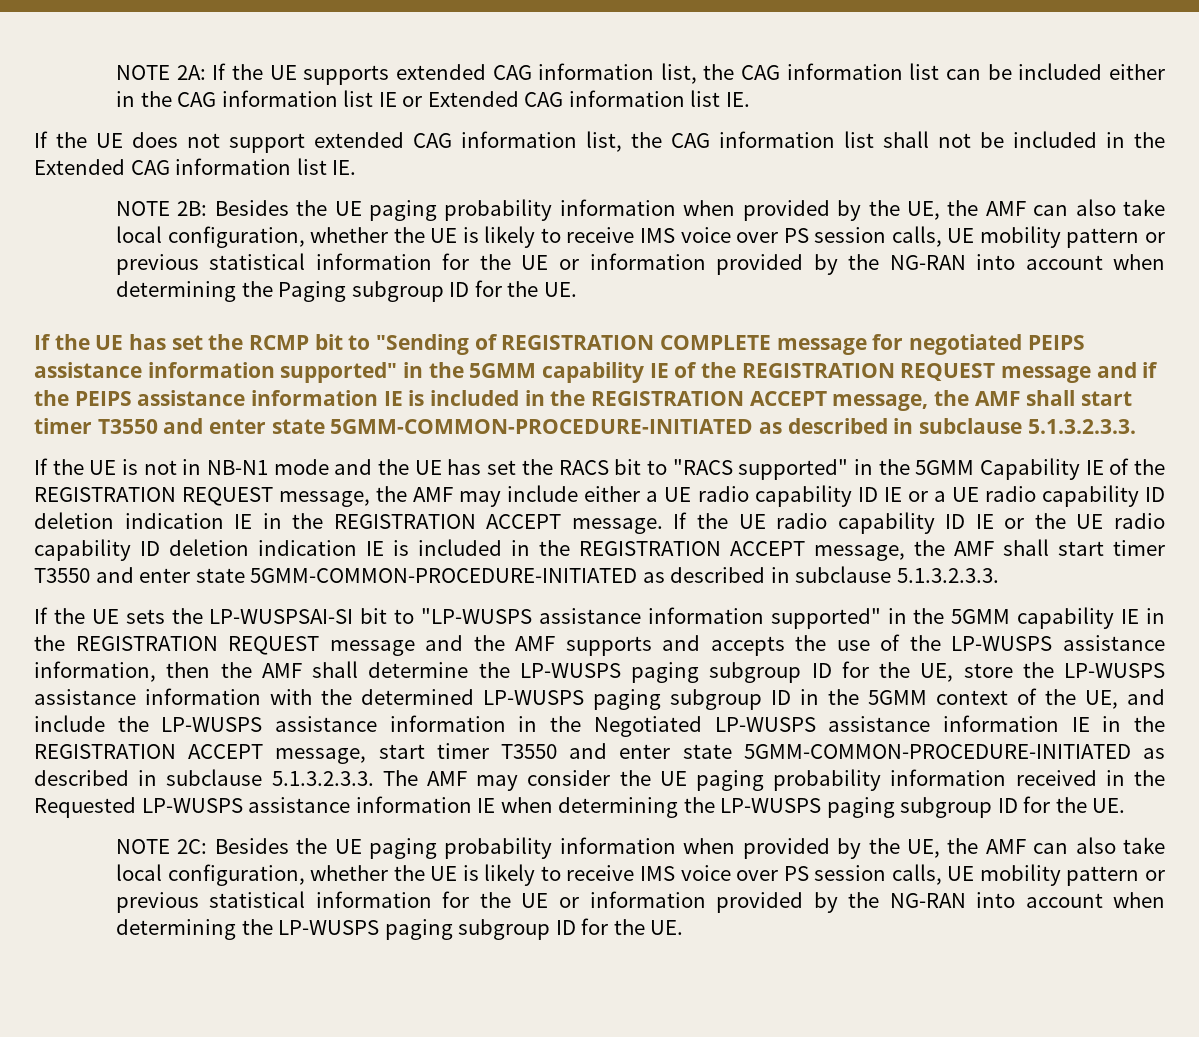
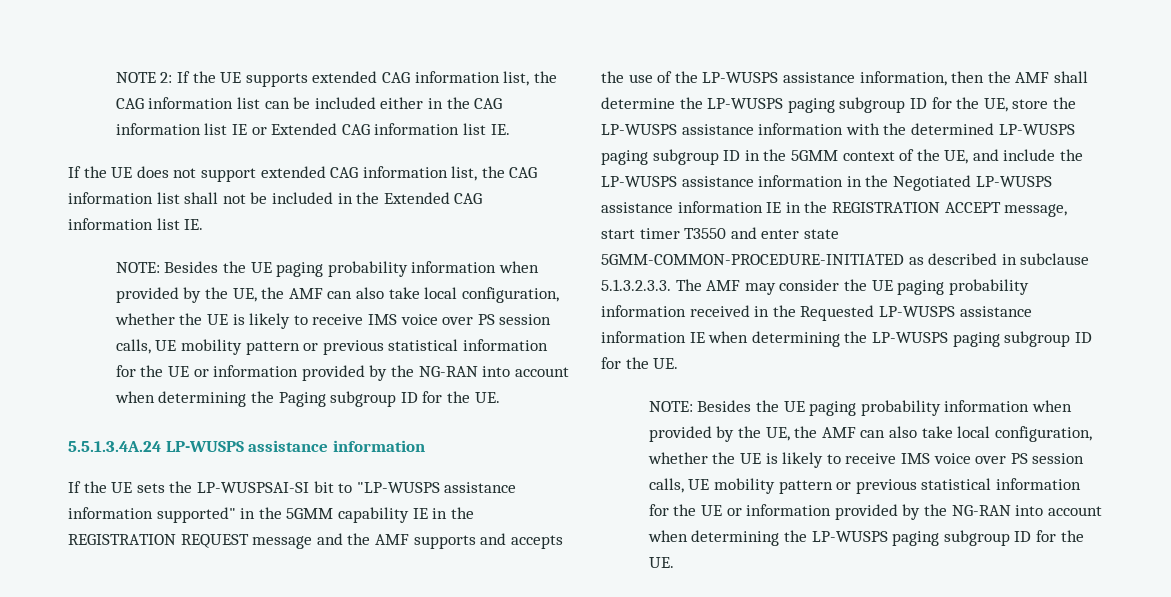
- NOTE 2A: If the UE supports extended CAG information list, the CAG information list can be included either in the CAG information list IE or Extended CAG information list IE.
+ NOTE 2: If the UE supports extended CAG information list, the CAG information list can be included either in the CAG information list IE or Extended CAG information list IE.
- NOTE 2B: Besides the UE paging probability information when provided by the UE, the AMF can also take local configuration, whether the UE is likely to receive IMS voice over PS session calls, UE mobility pattern or previous statistical information for the UE or information provided by the NG-RAN into account when determining the Paging subgroup ID for the UE.
+ NOTE: Besides the UE paging probability information when provided by the UE, the AMF can also take local configuration, whether the UE is likely to receive IMS voice over PS session calls, UE mobility pattern or previous statistical information for the UE or information provided by the NG-RAN into account when determining the Paging subgroup ID for the UE.
- If the UE has set the RCMP bit to "Sending of REGISTRATION COMPLETE message for negotiated PEIPS assistance information supported" in the 5GMM capability IE of the REGISTRATION REQUEST message and if the PEIPS assistance information IE is included in the REGISTRATION ACCEPT message, the AMF shall start timer T3550 and enter state 5GMM-COMMON-PROCEDURE-INITIATED as described in subclause 5.1.3.2.3.3.
- If the UE is not in NB-N1 mode and the UE has set the RACS bit to "RACS supported" in the 5GMM Capability IE of the REGISTRATION REQUEST message, the AMF may include either a UE radio capability ID IE or a UE radio capability ID deletion indication IE in the REGISTRATION ACCEPT message. If the UE radio capability ID IE or the UE radio capability ID deletion indication IE is included in the REGISTRATION ACCEPT message, the AMF shall start timer T3550 and enter state 5GMM-COMMON-PROCEDURE-INITIATED as described in subclause 5.1.3.2.3.3.
+ 5.5.1.3.4A.24 LP-WUSPS assistance information
- NOTE 2C: Besides the UE paging probability information when provided by the UE, the AMF can also take local configuration, whether the UE is likely to receive IMS voice over PS session calls, UE mobility pattern or previous statistical information for the UE or information provided by the NG-RAN into account when determining the LP-WUSPS paging subgroup ID for the UE.
+ NOTE: Besides the UE paging probability information when provided by the UE, the AMF can also take local configuration, whether the UE is likely to receive IMS voice over PS session calls, UE mobility pattern or previous statistical information for the UE or information provided by the NG-RAN into account when determining the LP-WUSPS paging subgroup ID for the UE.

